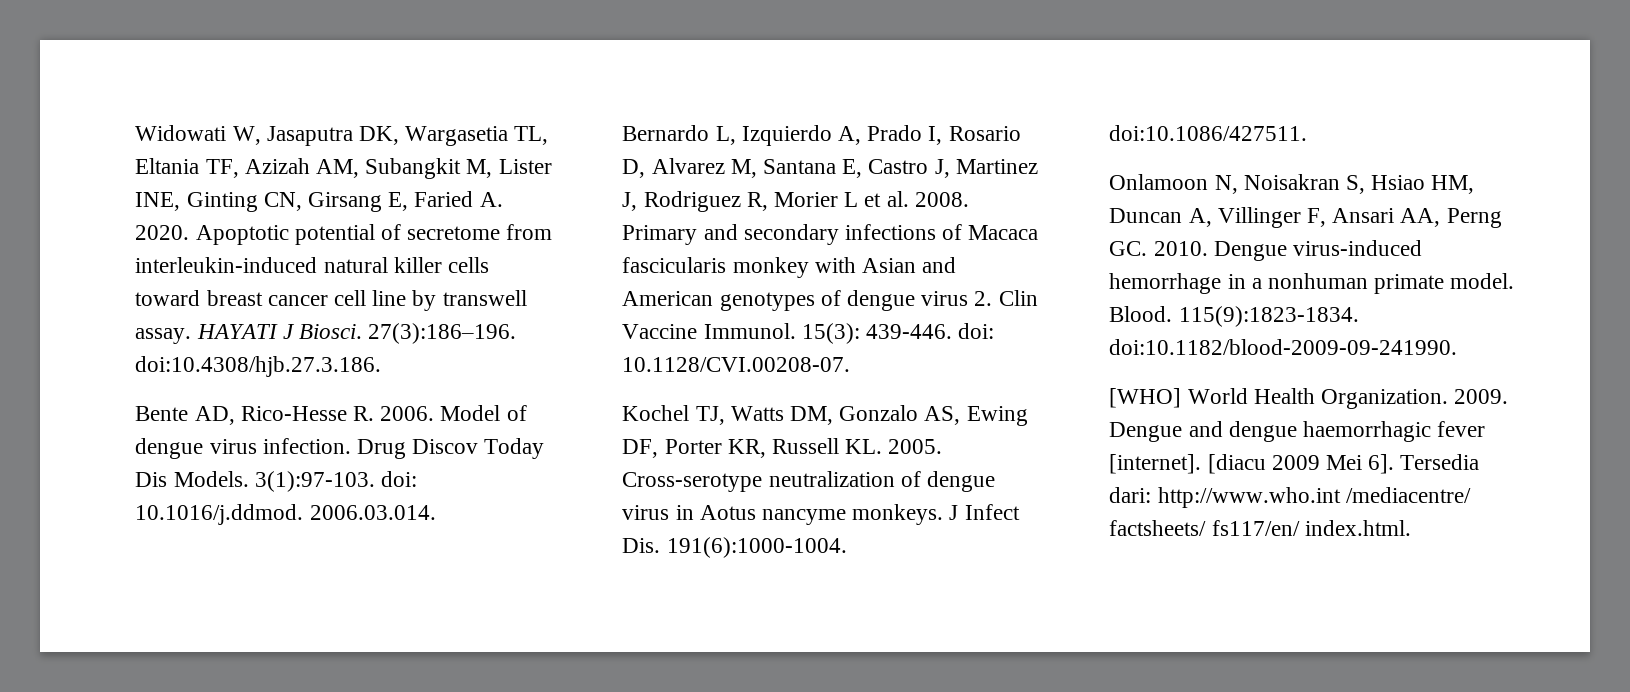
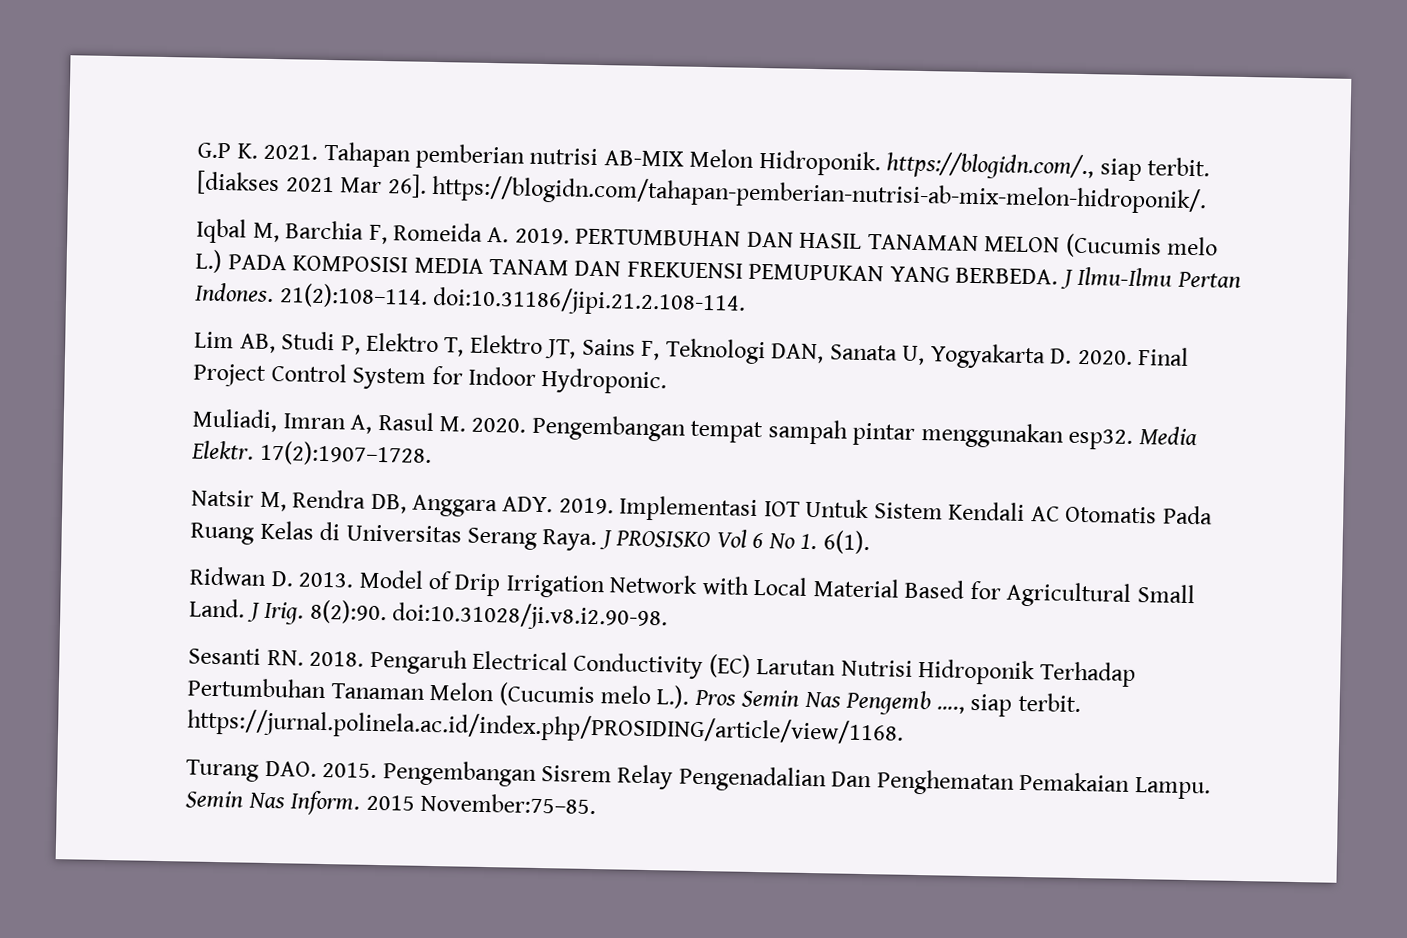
- Widowati W, Jasaputra DK, Wargasetia TL, Eltania TF, Azizah AM, Subangkit M, Lister INE, Ginting CN, Girsang E, Faried A. 2020. Apoptotic potential of secretome from interleukin-induced natural killer cells toward breast cancer cell line by transwell assay. HAYATI J Biosci. 27(3):186–196. doi:10.4308/hjb.27.3.186.
- Bente AD, Rico-Hesse R. 2006. Model of dengue virus infection. Drug Discov Today Dis Models. 3(1):97-103. doi: 10.1016/j.ddmod. 2006.03.014.
- Bernardo L, Izquierdo A, Prado I, Rosario D, Alvarez M, Santana E, Castro J, Martinez J, Rodriguez R, Morier L et al. 2008. Primary and secondary infections of Macaca fascicularis monkey with Asian and American genotypes of dengue virus 2. Clin Vaccine Immunol. 15(3): 439-446. doi: 10.1128/CVI.00208-07.
- Kochel TJ, Watts DM, Gonzalo AS, Ewing DF, Porter KR, Russell KL. 2005. Cross-serotype neutralization of dengue virus in Aotus nancyme monkeys. J Infect Dis. 191(6):1000-1004. doi:10.1086/427511.
- Onlamoon N, Noisakran S, Hsiao HM, Duncan A, Villinger F, Ansari AA, Perng GC. 2010. Dengue virus-induced hemorrhage in a nonhuman primate model. Blood. 115(9):1823-1834. doi:10.1182/blood-2009-09-241990.
- [WHO] World Health Organization. 2009. Dengue and dengue haemorrhagic fever [internet]. [diacu 2009 Mei 6]. Tersedia dari: http://www.who.int /mediacentre/ factsheets/ fs117/en/ index.html.
+ G.P K. 2021. Tahapan pemberian nutrisi AB-MIX Melon Hidroponik. https://blogidn.com/., siap terbit. [diakses 2021 Mar 26]. https://blogidn.com/tahapan-pemberian-nutrisi-ab-mix-melon-hidroponik/.
+ Iqbal M, Barchia F, Romeida A. 2019. PERTUMBUHAN DAN HASIL TANAMAN MELON (Cucumis melo L.) PADA KOMPOSISI MEDIA TANAM DAN FREKUENSI PEMUPUKAN YANG BERBEDA. J Ilmu-Ilmu Pertan Indones. 21(2):108–114. doi:10.31186/jipi.21.2.108-114.
+ Lim AB, Studi P, Elektro T, Elektro JT, Sains F, Teknologi DAN, Sanata U, Yogyakarta D. 2020. Final Project Control System for Indoor Hydroponic.
+ Muliadi, Imran A, Rasul M. 2020. Pengembangan tempat sampah pintar menggunakan esp32. Media Elektr. 17(2):1907–1728.
+ Natsir M, Rendra DB, Anggara ADY. 2019. Implementasi IOT Untuk Sistem Kendali AC Otomatis Pada Ruang Kelas di Universitas Serang Raya. J PROSISKO Vol 6 No 1. 6(1).
+ Ridwan D. 2013. Model of Drip Irrigation Network with Local Material Based for Agricultural Small Land. J Irig. 8(2):90. doi:10.31028/ji.v8.i2.90-98.
+ Sesanti RN. 2018. Pengaruh Electrical Conductivity (EC) Larutan Nutrisi Hidroponik Terhadap Pertumbuhan Tanaman Melon (Cucumis melo L.). Pros Semin Nas Pengemb …., siap terbit. https://jurnal.polinela.ac.id/index.php/PROSIDING/article/view/1168.
+ Turang DAO. 2015. Pengembangan Sisrem Relay Pengenadalian Dan Penghematan Pemakaian Lampu. Semin Nas Inform. 2015 November:75–85.

